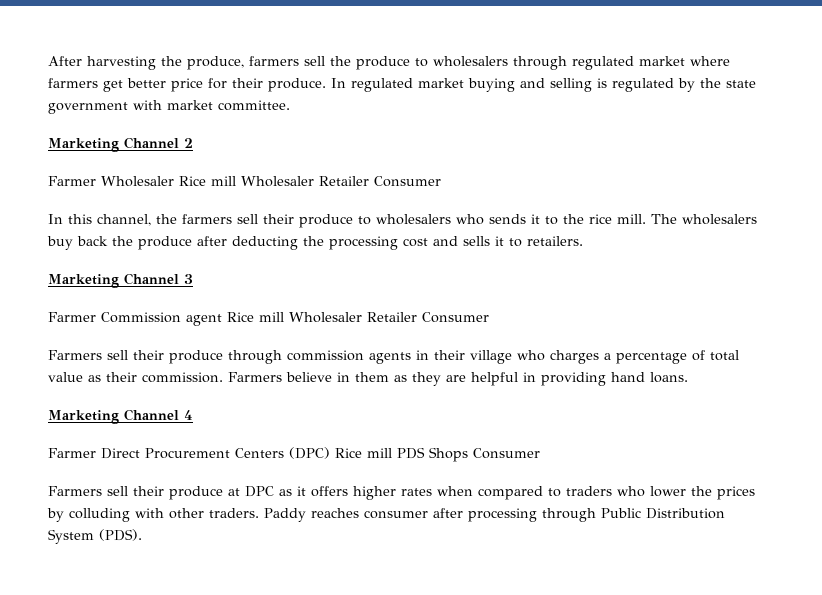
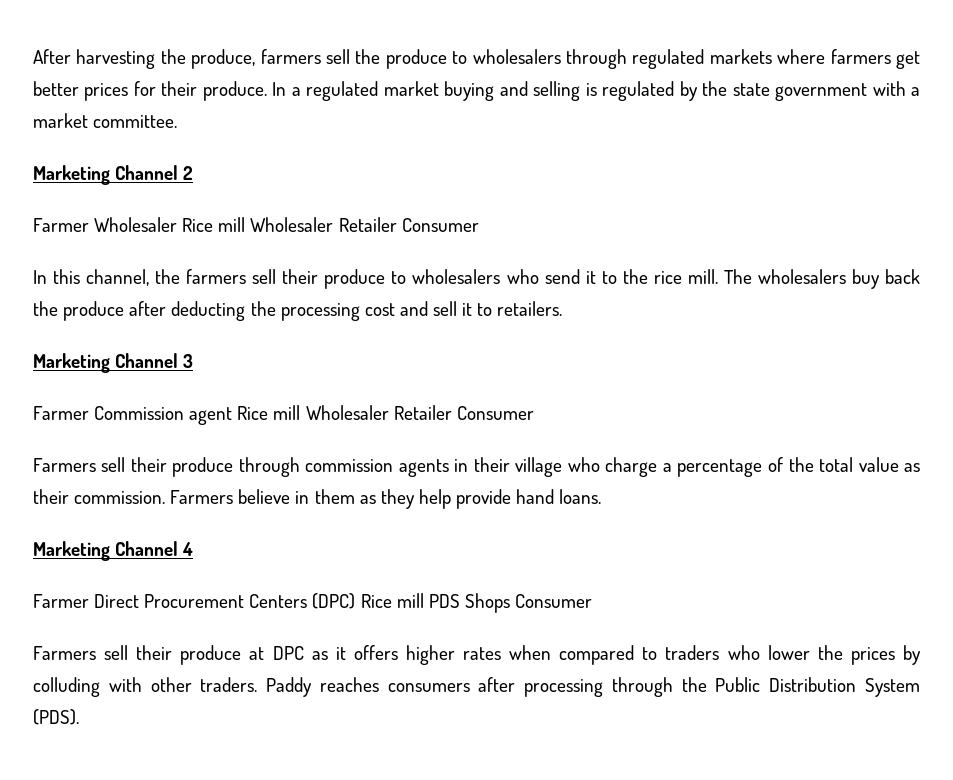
- After harvesting the produce, farmers sell the produce to wholesalers through regulated market where farmers get better price for their produce.
+ After harvesting the produce, farmers sell the produce to wholesalers through regulated markets where farmers get better prices for their produce.
- In regulated market buying and selling is regulated by the state government with market committee.
+ In a regulated market buying and selling is regulated by the state government with a market committee.
- In this channel, the farmers sell their produce to wholesalers who sends it to the rice mill.
+ In this channel, the farmers sell their produce to wholesalers who send it to the rice mill.
- The wholesalers buy back the produce after deducting the processing cost and sells it to retailers.
+ The wholesalers buy back the produce after deducting the processing cost and sell it to retailers.
- Farmers sell their produce through commission agents in their village who charges a percentage of total value as their commission.
+ Farmers sell their produce through commission agents in their village who charge a percentage of the total value as their commission.
- Farmers believe in them as they are helpful in providing hand loans.
+ Farmers believe in them as they help provide hand loans.
- Paddy reaches consumer after processing through Public Distribution System (PDS).
+ Paddy reaches consumers after processing through the Public Distribution System (PDS).

